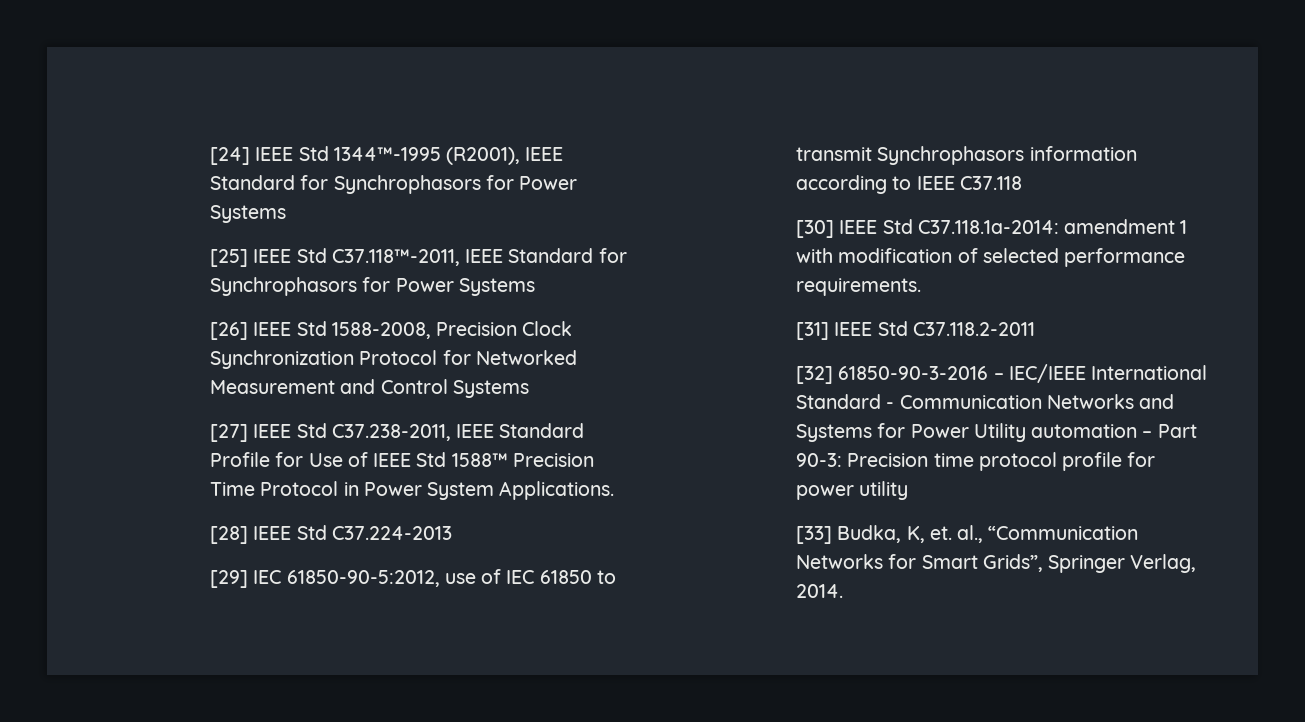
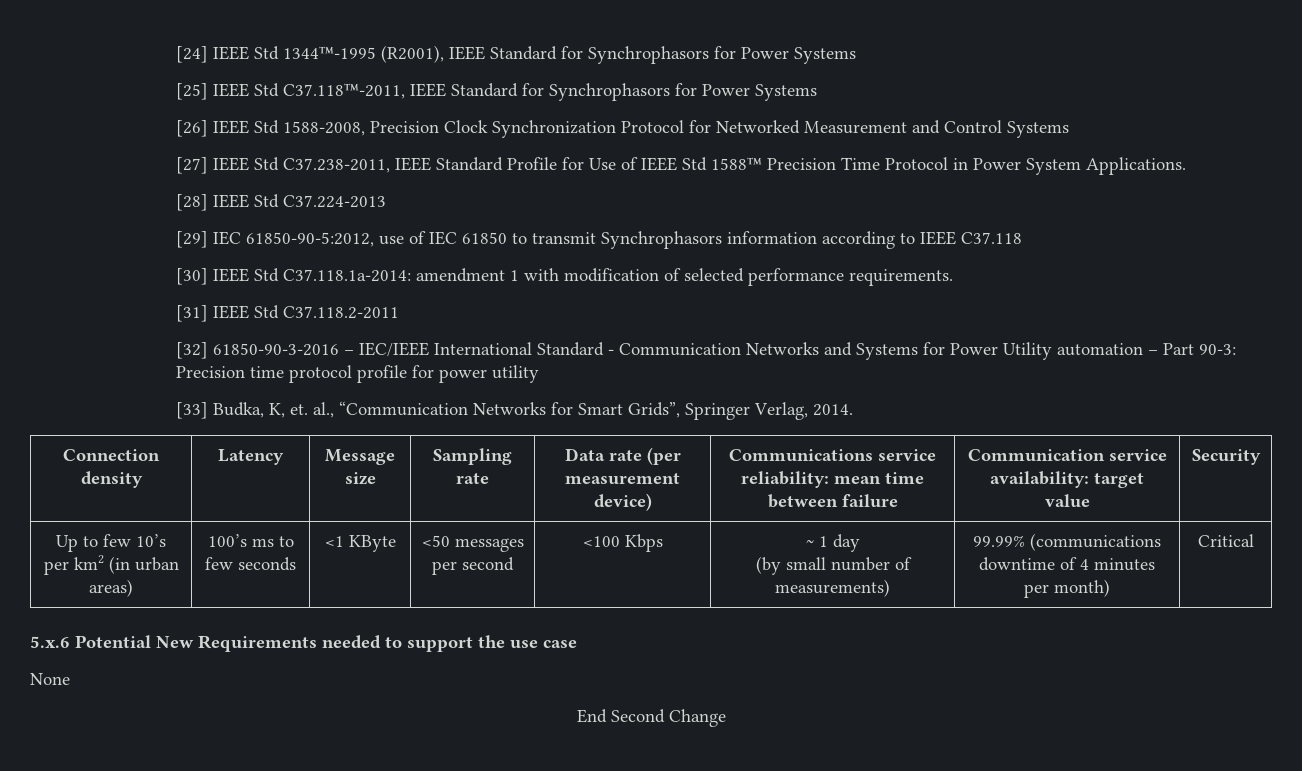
+ Connection density | Latency | Message size | Sampling rate | Data rate (per measurement device) | Communications service reliability: mean time between failure | Communication service availability: target value | Security
+ Up to few 10’s per km2 (in urban areas) | 100’s ms to few seconds | <1 KByte | <50 messages per second | <100 Kbps | ~ 1 day
+ (by small number of measurements) | 99.99% (communications downtime of 4 minutes per month) | Critical
+ 5.x.6 Potential New Requirements needed to support the use case
+ None
+ End Second Change

